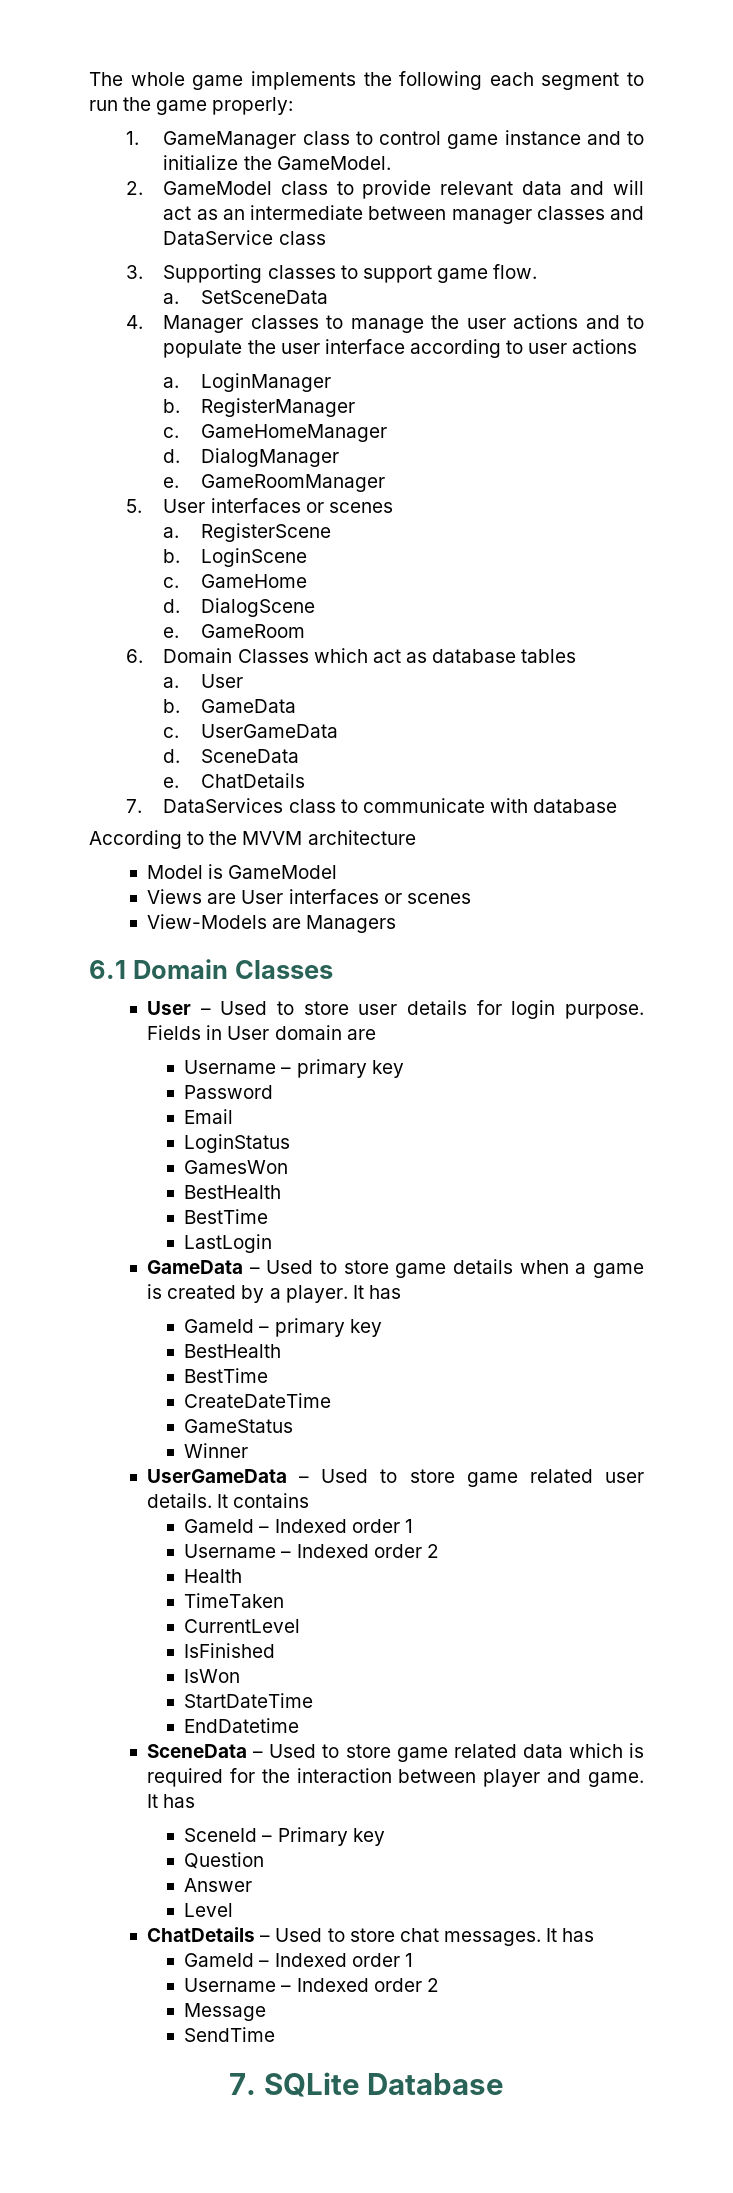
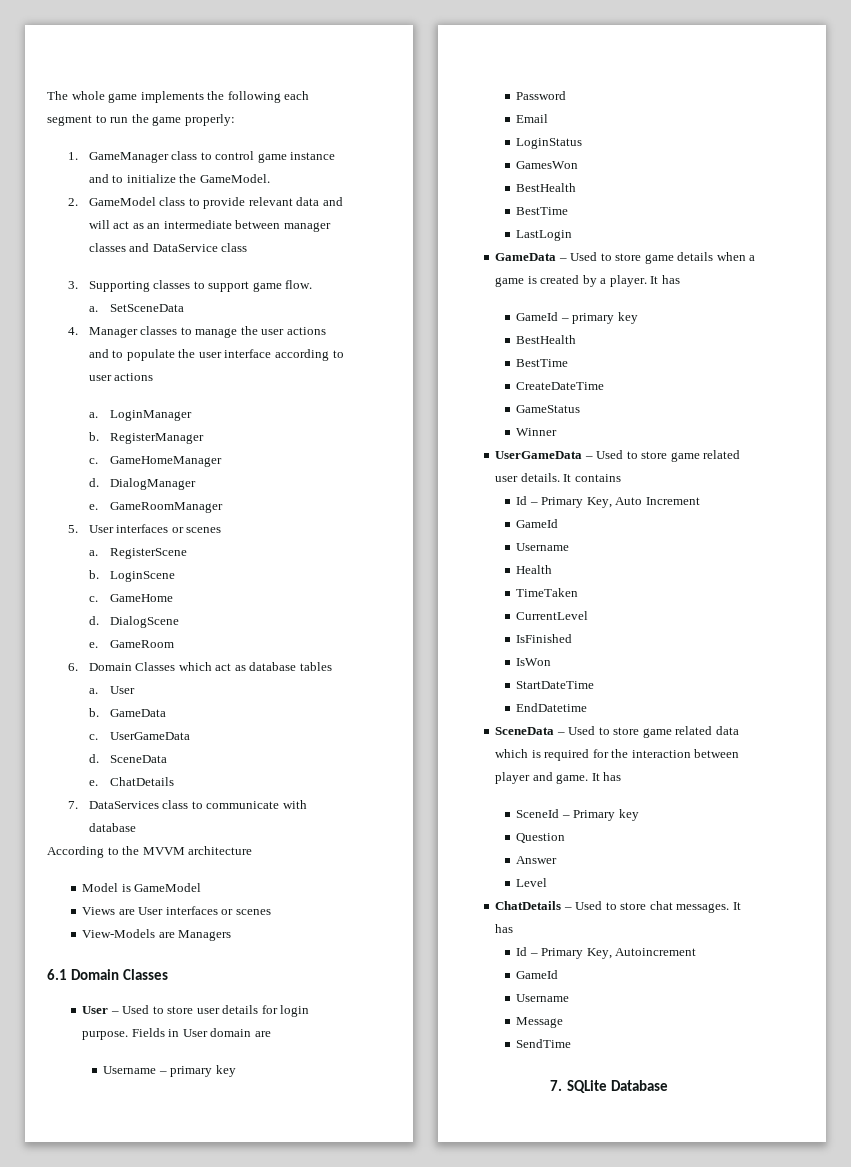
  It contains
- GameId – Indexed order 1
- Username – Indexed order 2
+ Id – Primary Key, Auto Increment
+ GameId
+ Username
  ChatDetails – Used to store chat messages. It has
- GameId – Indexed order 1
- Username – Indexed order 2
+ Id – Primary Key, Autoincrement
+ GameId
+ Username

